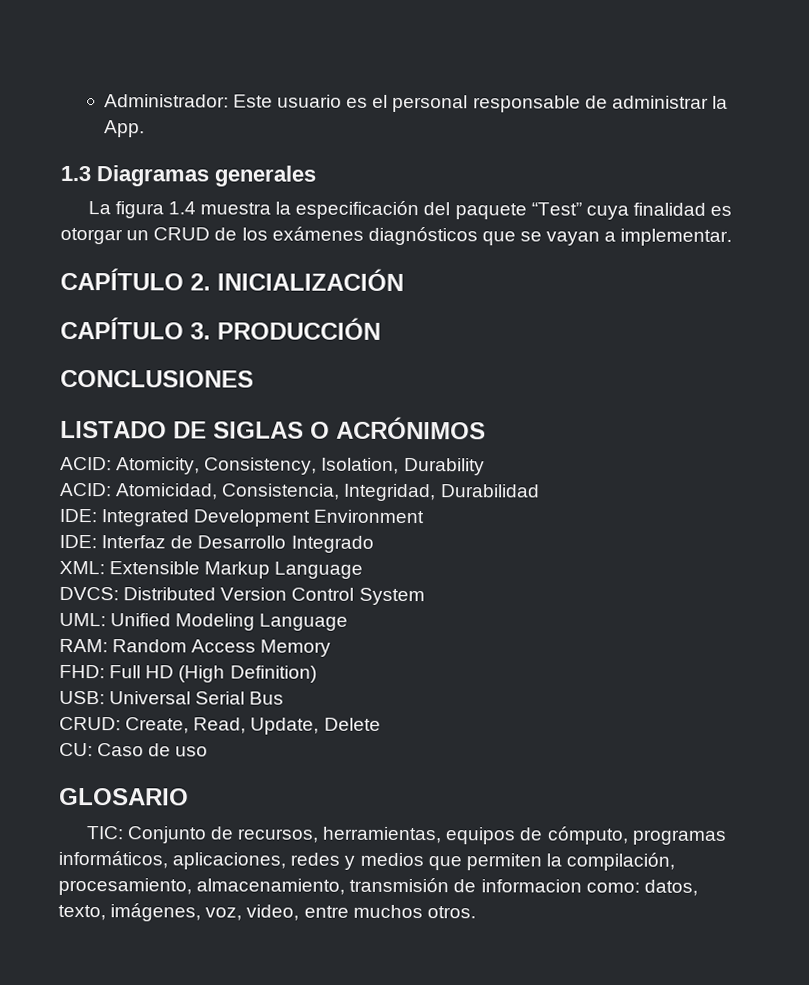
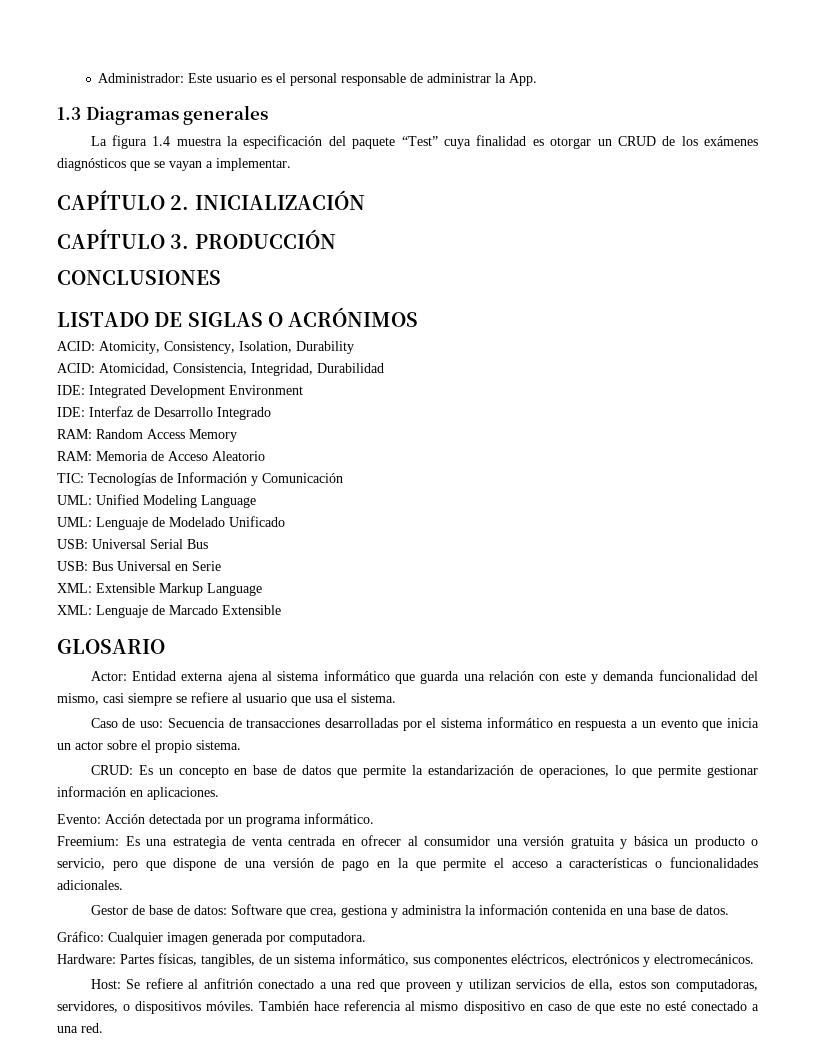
+ RAM: Random Access Memory
+ RAM: Memoria de Acceso Aleatorio
+ TIC: Tecnologías de Información y Comunicación
+ UML: Unified Modeling Language
+ UML: Lenguaje de Modelado Unificado
+ USB: Universal Serial Bus
+ USB: Bus Universal en Serie
  XML: Extensible Markup Language
- DVCS: Distributed Version Control System
- UML: Unified Modeling Language
- RAM: Random Access Memory
- FHD: Full HD (High Definition)
- USB: Universal Serial Bus
- CRUD: Create, Read, Update, Delete
- CU: Caso de uso
+ XML: Lenguaje de Marcado Extensible
  GLOSARIO
- TIC: Conjunto de recursos, herramientas, equipos de cómputo, programas informáticos, aplicaciones, redes y medios que permiten la compilación, procesamiento, almacenamiento, transmisión de informacion como: datos, texto, imágenes, voz, video, entre muchos otros.
+ Actor: Entidad externa ajena al sistema informático que guarda una relación con este y demanda funcionalidad del mismo, casi siempre se refiere al usuario que usa el sistema.
+ Caso de uso: Secuencia de transacciones desarrolladas por el sistema informático en respuesta a un evento que inicia un actor sobre el propio sistema.
+ CRUD: Es un concepto en base de datos que permite la estandarización de operaciones, lo que permite gestionar información en aplicaciones.
+ Evento: Acción detectada por un programa informático.
+ Freemium: Es una estrategia de venta centrada en ofrecer al consumidor una versión gratuita y básica un producto o servicio, pero que dispone de una versión de pago en la que permite el acceso a características o funcionalidades adicionales.
+ Gestor de base de datos: Software que crea, gestiona y administra la información contenida en una base de datos.
+ Gráfico: Cualquier imagen generada por computadora.
+ Hardware: Partes físicas, tangibles, de un sistema informático, sus componentes eléctricos, electrónicos y electromecánicos.
+ Host: Se refiere al anfitrión conectado a una red que proveen y utilizan servicios de ella, estos son computadoras, servidores, o dispositivos móviles. También hace referencia al mismo dispositivo en caso de que este no esté conectado a una red.

